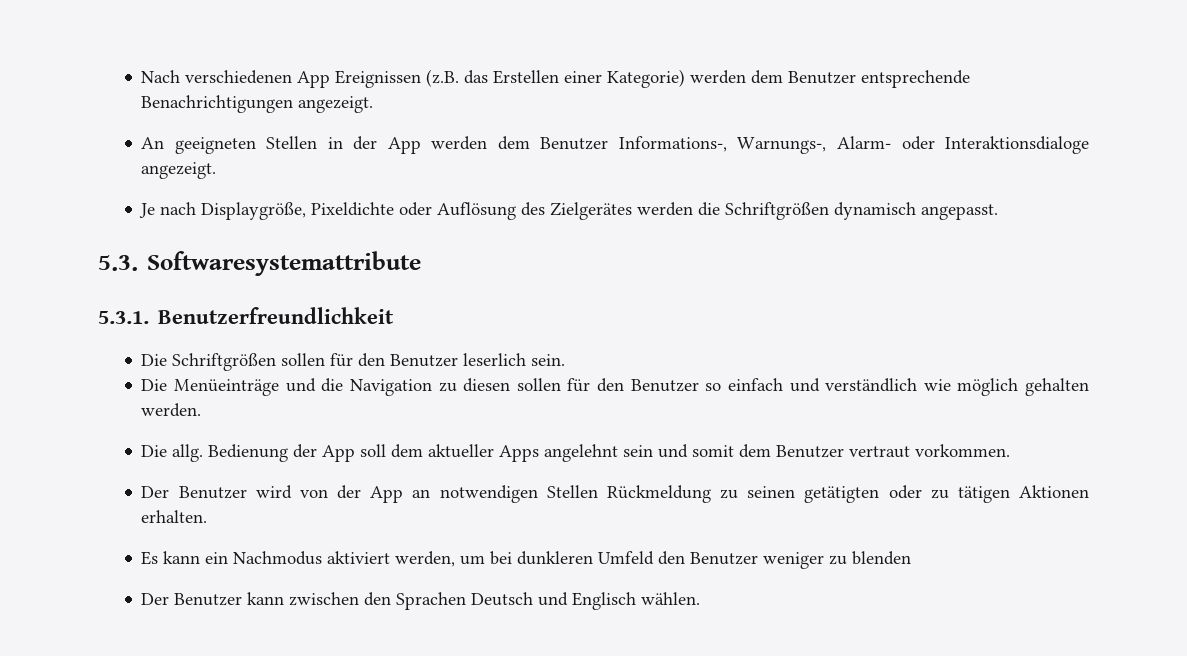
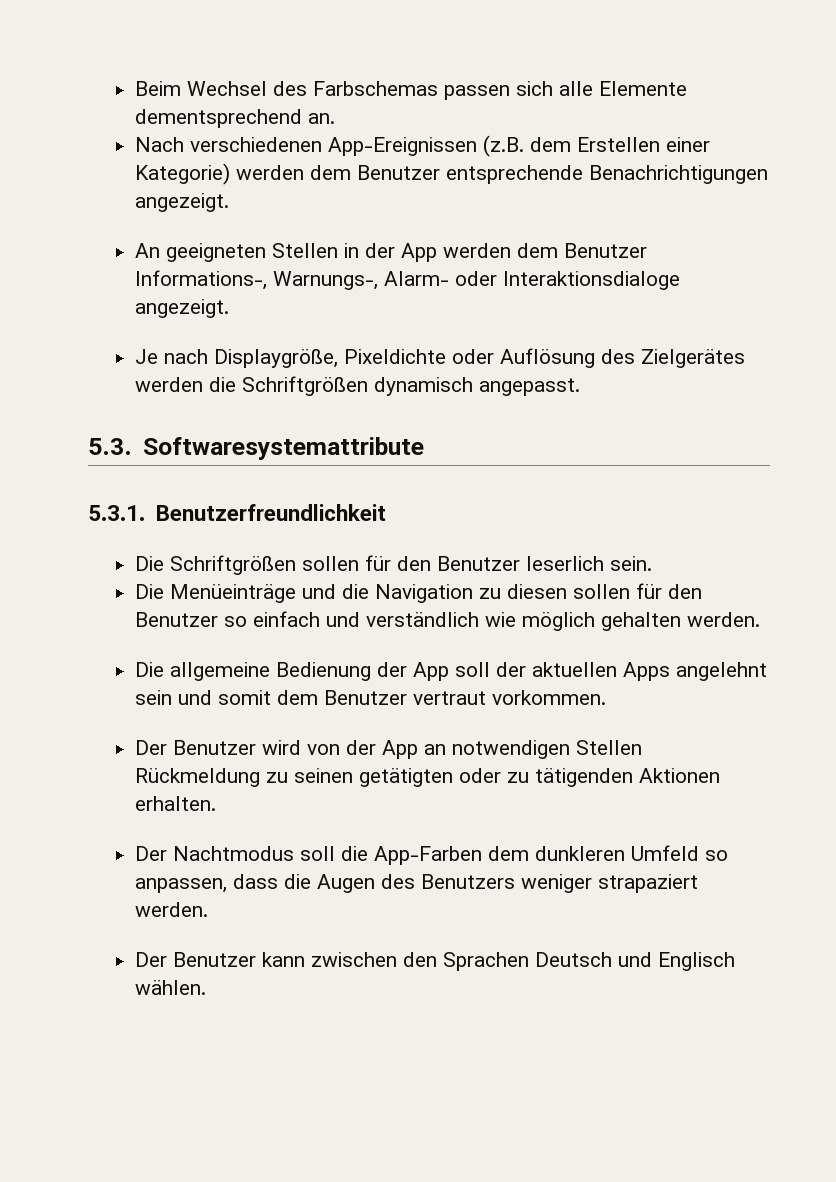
- Nach verschiedenen App Ereignissen (z.B. das Erstellen einer Kategorie) werden dem Benutzer entsprechende Benachrichtigungen angezeigt.
+ Beim Wechsel des Farbschemas passen sich alle Elemente dementsprechend an.
+ Nach verschiedenen App-Ereignissen (z.B. dem Erstellen einer Kategorie) werden dem Benutzer entsprechende Benachrichtigungen angezeigt.
- Die allg. Bedienung der App soll dem aktueller Apps angelehnt sein und somit dem Benutzer vertraut vorkommen.
+ Die allgemeine Bedienung der App soll der aktuellen Apps angelehnt sein und somit dem Benutzer vertraut vorkommen.
- Der Benutzer wird von der App an notwendigen Stellen Rückmeldung zu seinen getätigten oder zu tätigen Aktionen erhalten.
+ Der Benutzer wird von der App an notwendigen Stellen Rückmeldung zu seinen getätigten oder zu tätigenden Aktionen erhalten.
- Es kann ein Nachmodus aktiviert werden, um bei dunkleren Umfeld den Benutzer weniger zu blenden
+ Der Nachtmodus soll die App-Farben dem dunkleren Umfeld so anpassen, dass die Augen des Benutzers weniger strapaziert werden.

